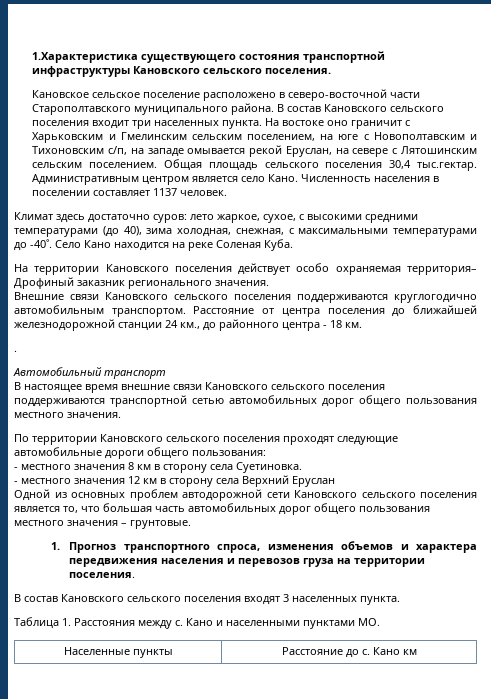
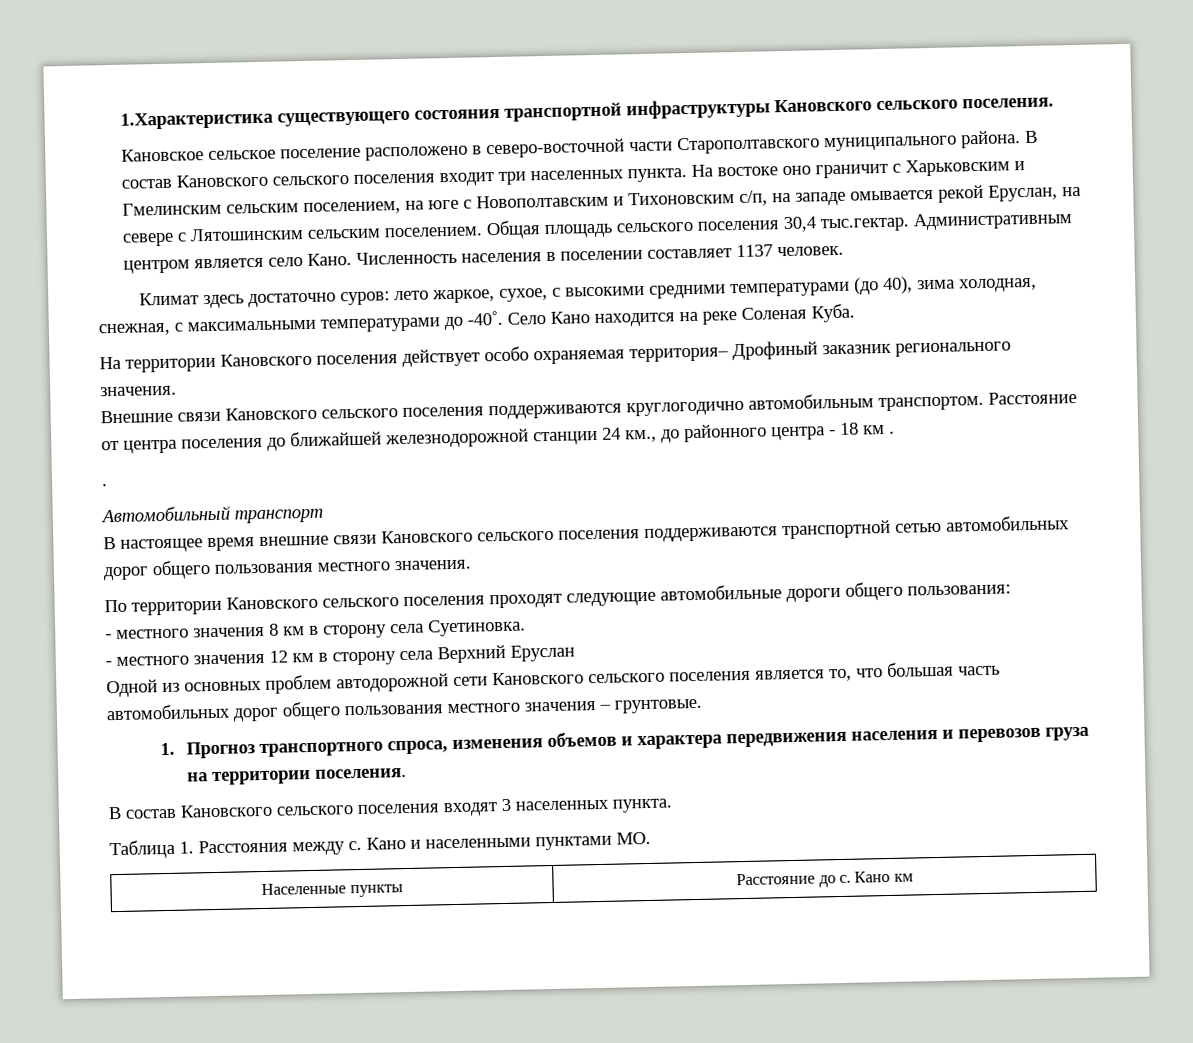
- Расстояние от центра поселения до ближайшей железнодорожной станции 24 км., до районного центра - 18 км.
+ Расстояние от центра поселения до ближайшей железнодорожной станции 24 км., до районного центра - 18 км .

